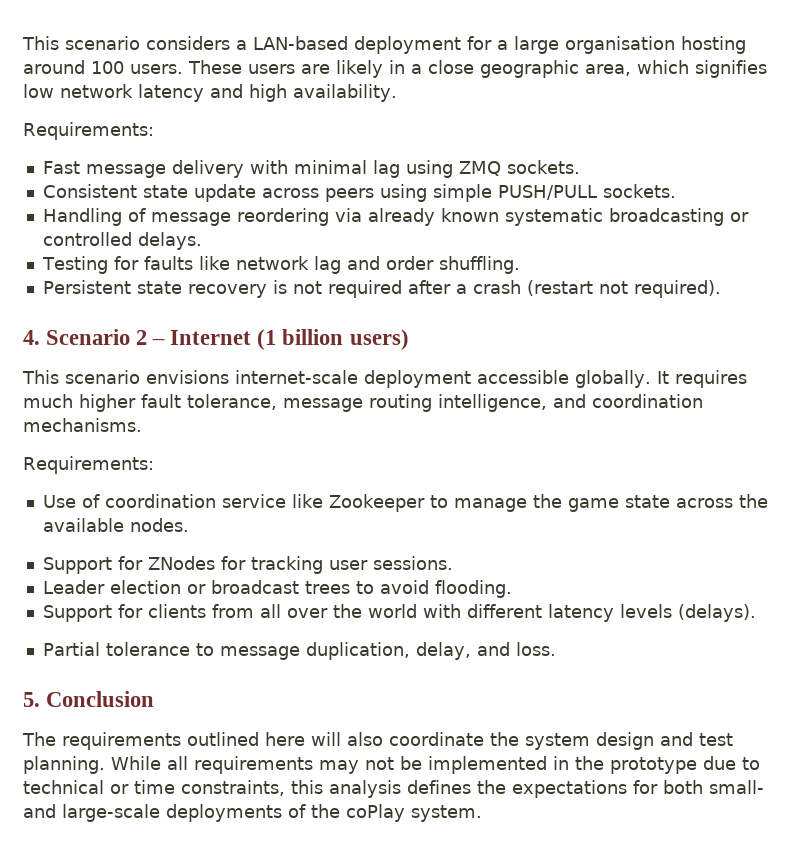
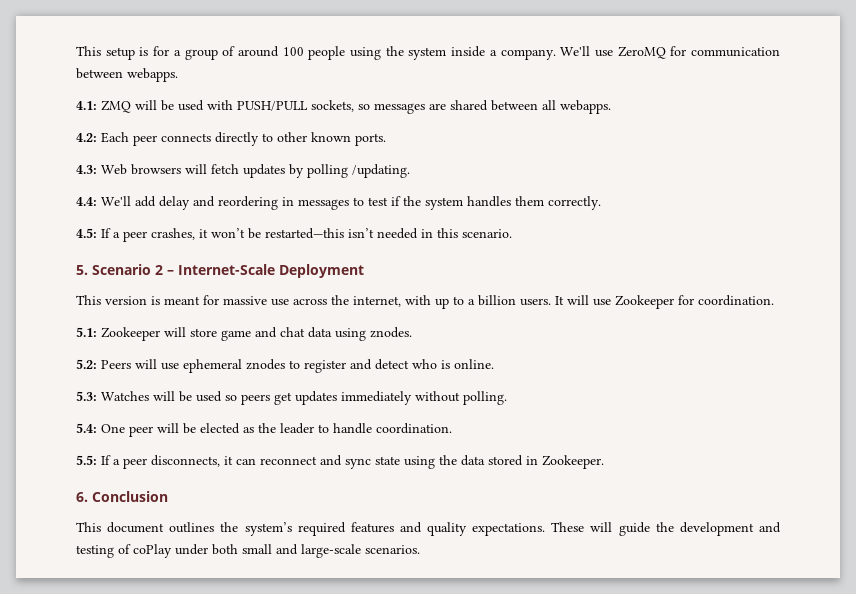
- This scenario considers a LAN-based deployment for a large organisation hosting around 100 users. These users are likely in a close geographic area, which signifies low network latency and high availability.
- Requirements:
- Fast message delivery with minimal lag using ZMQ sockets.
- Consistent state update across peers using simple PUSH/PULL sockets.
- Handling of message reordering via already known systematic broadcasting or controlled delays.
- Testing for faults like network lag and order shuffling.
- Persistent state recovery is not required after a crash (restart not required).
- 4. Scenario 2 – Internet (1 billion users)
- This scenario envisions internet-scale deployment accessible globally. It requires much higher fault tolerance, message routing intelligence, and coordination mechanisms.
- Requirements:
- Use of coordination service like Zookeeper to manage the game state across the available nodes.
- Support for ZNodes for tracking user sessions.
- Leader election or broadcast trees to avoid flooding.
- Support for clients from all over the world with different latency levels (delays).
- Partial tolerance to message duplication, delay, and loss.
- 5. Conclusion
- The requirements outlined here will also coordinate the system design and test planning. While all requirements may not be implemented in the prototype due to technical or time constraints, this analysis defines the expectations for both small- and large-scale deployments of the coPlay system.
+ This setup is for a group of around 100 people using the system inside a company. We'll use ZeroMQ for communication between webapps.
+ 4.1: ZMQ will be used with PUSH/PULL sockets, so messages are shared between all webapps.
+ 4.2: Each peer connects directly to other known ports.
+ 4.3: Web browsers will fetch updates by polling /updating.
+ 4.4: We'll add delay and reordering in messages to test if the system handles them correctly.
+ 4.5: If a peer crashes, it won’t be restarted—this isn’t needed in this scenario.
+ 5. Scenario 2 – Internet-Scale Deployment
+ This version is meant for massive use across the internet, with up to a billion users. It will use Zookeeper for coordination.
+ 5.1: Zookeeper will store game and chat data using znodes.
+ 5.2: Peers will use ephemeral znodes to register and detect who is online.
+ 5.3: Watches will be used so peers get updates immediately without polling.
+ 5.4: One peer will be elected as the leader to handle coordination.
+ 5.5: If a peer disconnects, it can reconnect and sync state using the data stored in Zookeeper.
+ 6. Conclusion
+ This document outlines the system’s required features and quality expectations. These will guide the development and testing of coPlay under both small and large-scale scenarios.

